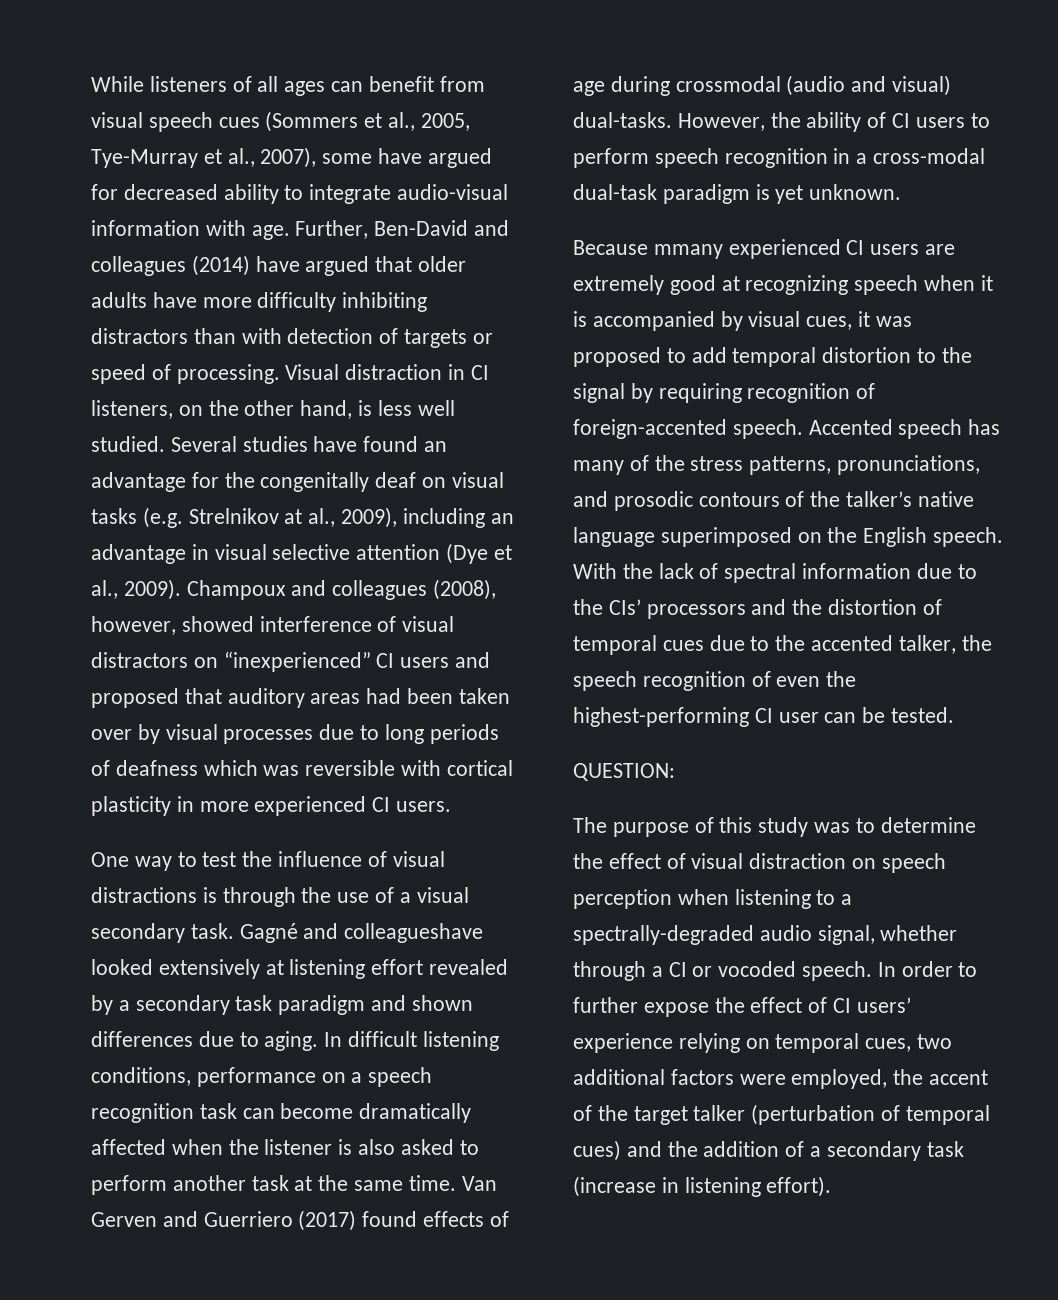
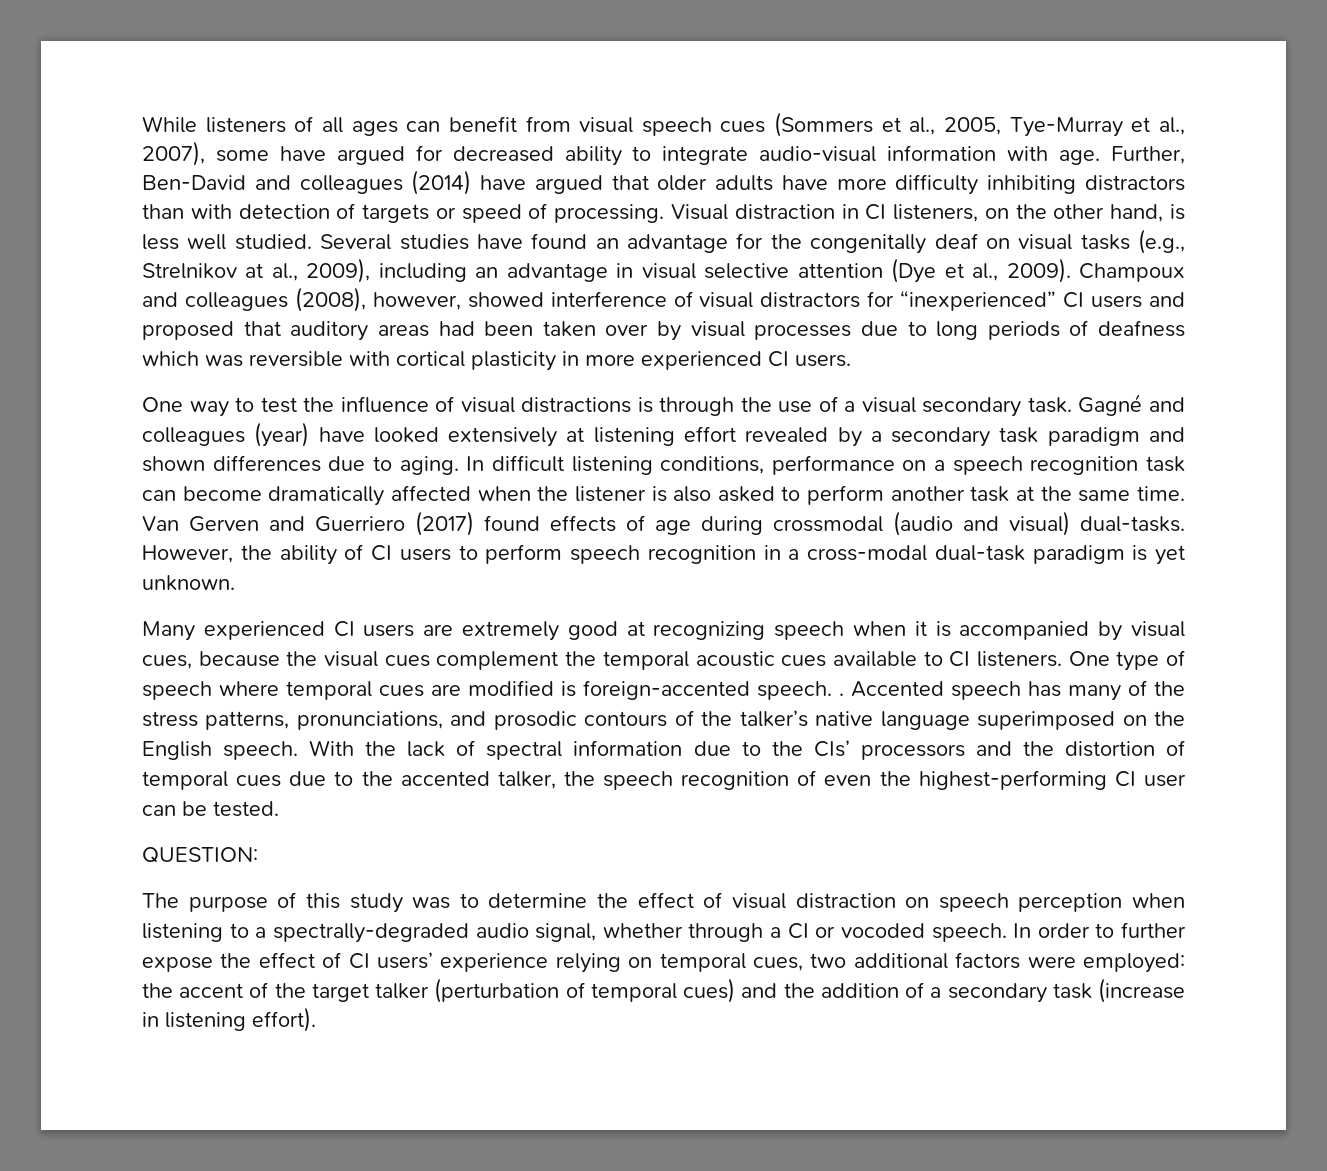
- Several studies have found an advantage for the congenitally deaf on visual tasks (e.g. Strelnikov at al., 2009), including an advantage in visual selective attention (Dye et al., 2009).
+ Several studies have found an advantage for the congenitally deaf on visual tasks (e.g., Strelnikov at al., 2009), including an advantage in visual selective attention (Dye et al., 2009).
- Champoux and colleagues (2008), however, showed interference of visual distractors on “inexperienced” CI users and proposed that auditory areas had been taken over by visual processes due to long periods of deafness which was reversible with cortical plasticity in more experienced CI users.
+ Champoux and colleagues (2008), however, showed interference of visual distractors for “inexperienced” CI users and proposed that auditory areas had been taken over by visual processes due to long periods of deafness which was reversible with cortical plasticity in more experienced CI users.
- Gagné and colleagueshave looked extensively at listening effort revealed by a secondary task paradigm and shown differences due to aging.
+ Gagné and colleagues (year) have looked extensively at listening effort revealed by a secondary task paradigm and shown differences due to aging.
- Because mmany experienced CI users are extremely good at recognizing speech when it is accompanied by visual cues, it was proposed to add temporal distortion to the signal by requiring recognition of foreign-accented speech.
+ Many experienced CI users are extremely good at recognizing speech when it is accompanied by visual cues, because the visual cues complement the temporal acoustic cues available to CI listeners. One type of speech where temporal cues are modified is foreign-accented speech. .
- In order to further expose the effect of CI users’ experience relying on temporal cues, two additional factors were employed, the accent of the target talker (perturbation of temporal cues) and the addition of a secondary task (increase in listening effort).
+ In order to further expose the effect of CI users’ experience relying on temporal cues, two additional factors were employed: the accent of the target talker (perturbation of temporal cues) and the addition of a secondary task (increase in listening effort).

